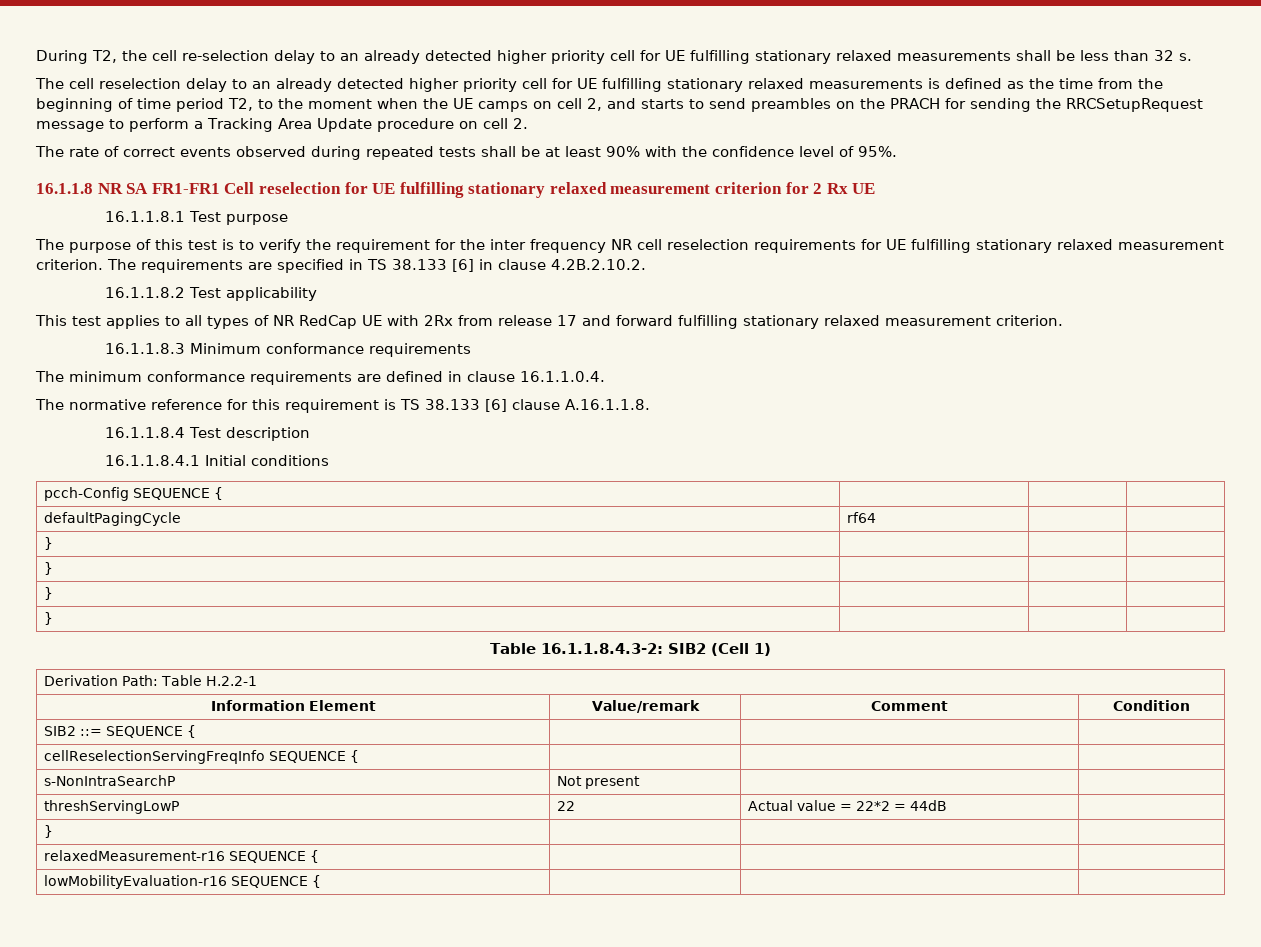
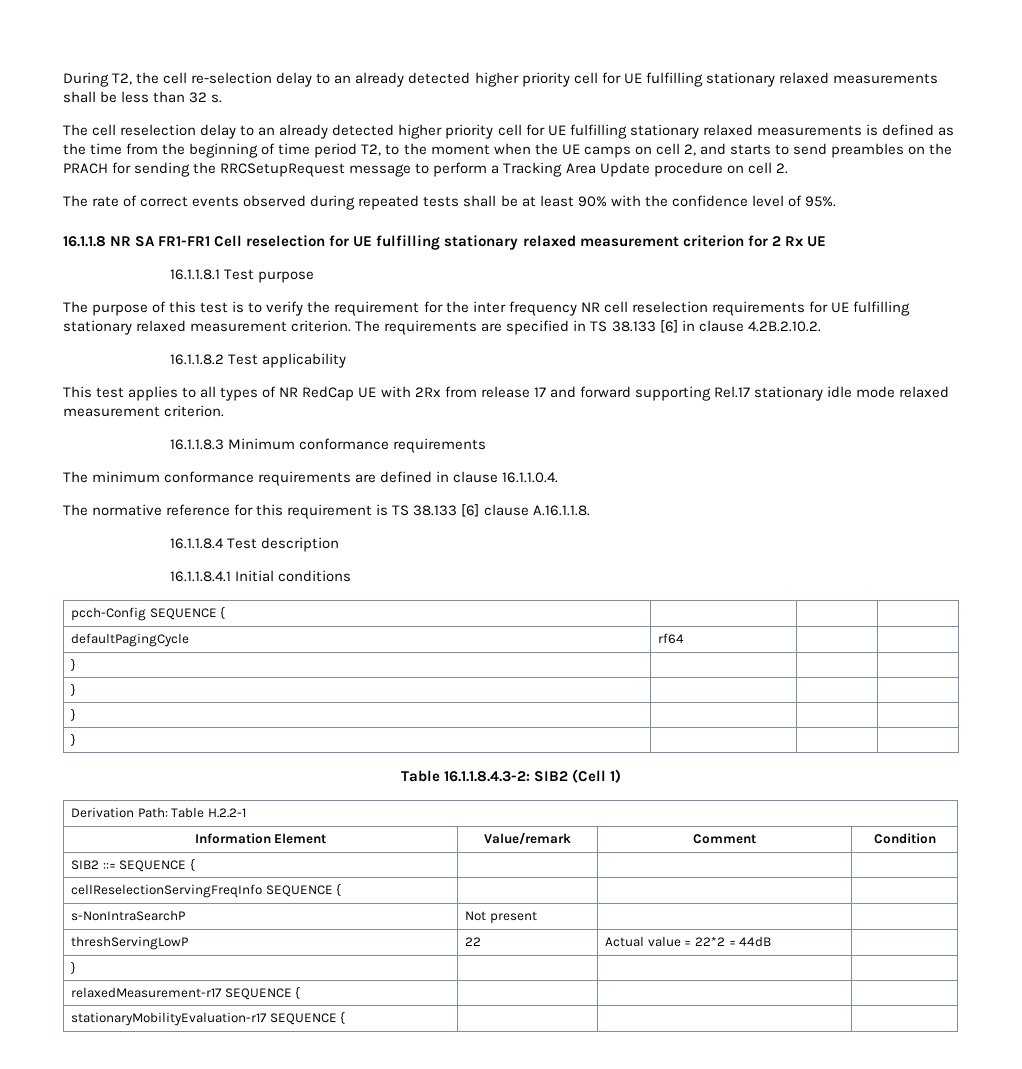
- This test applies to all types of NR RedCap UE with 2Rx from release 17 and forward fulfilling stationary relaxed measurement criterion.
+ This test applies to all types of NR RedCap UE with 2Rx from release 17 and forward supporting Rel.17 stationary idle mode relaxed measurement criterion.
- relaxedMeasurement-r16 SEQUENCE { | | |
- lowMobilityEvaluation-r16 SEQUENCE { | | |
+ relaxedMeasurement-r17 SEQUENCE { | | |
+ stationaryMobilityEvaluation-r17 SEQUENCE { | | |

